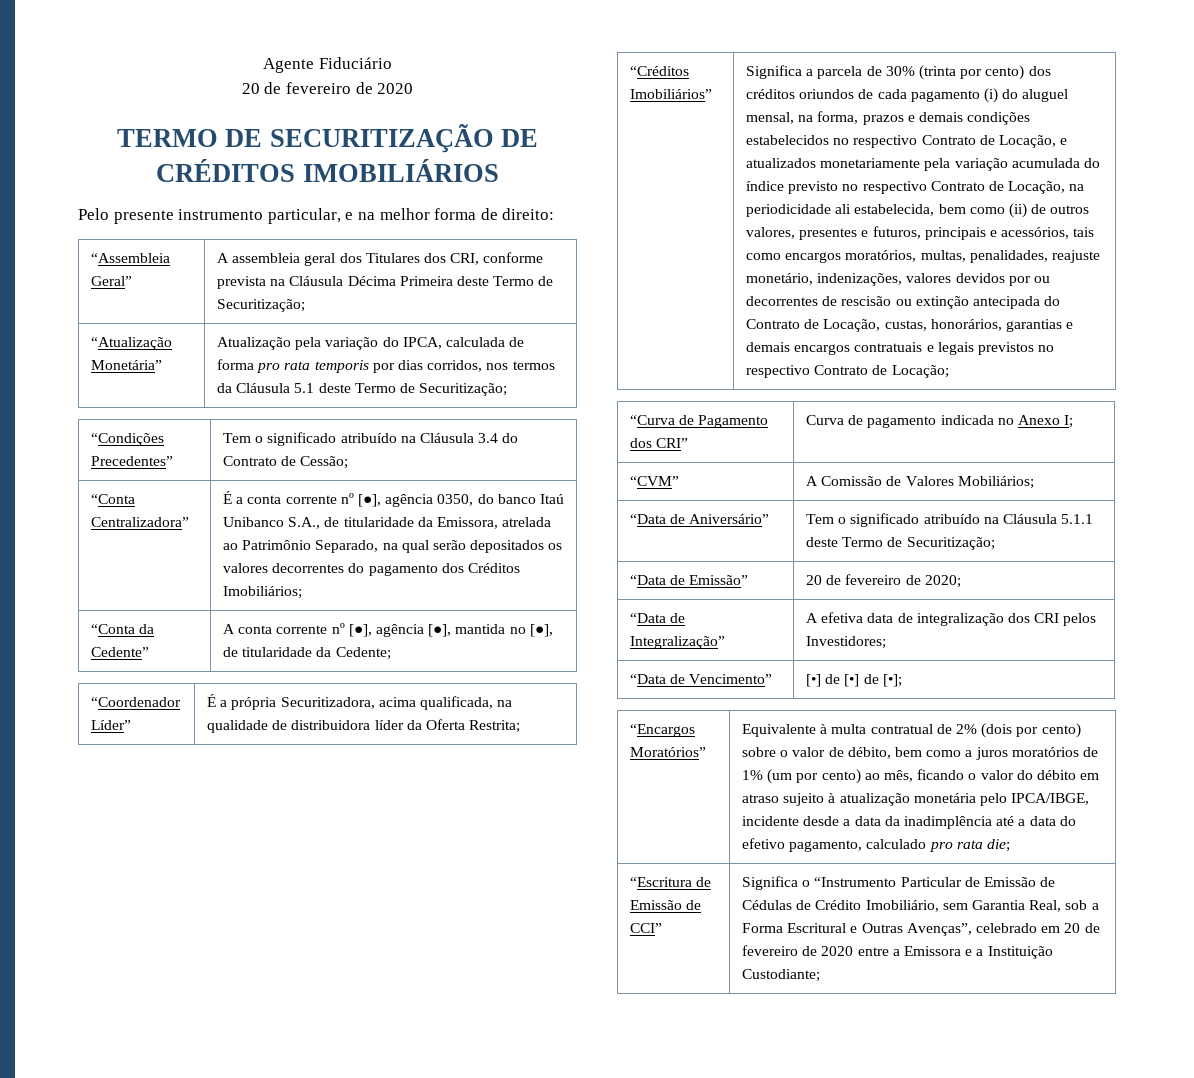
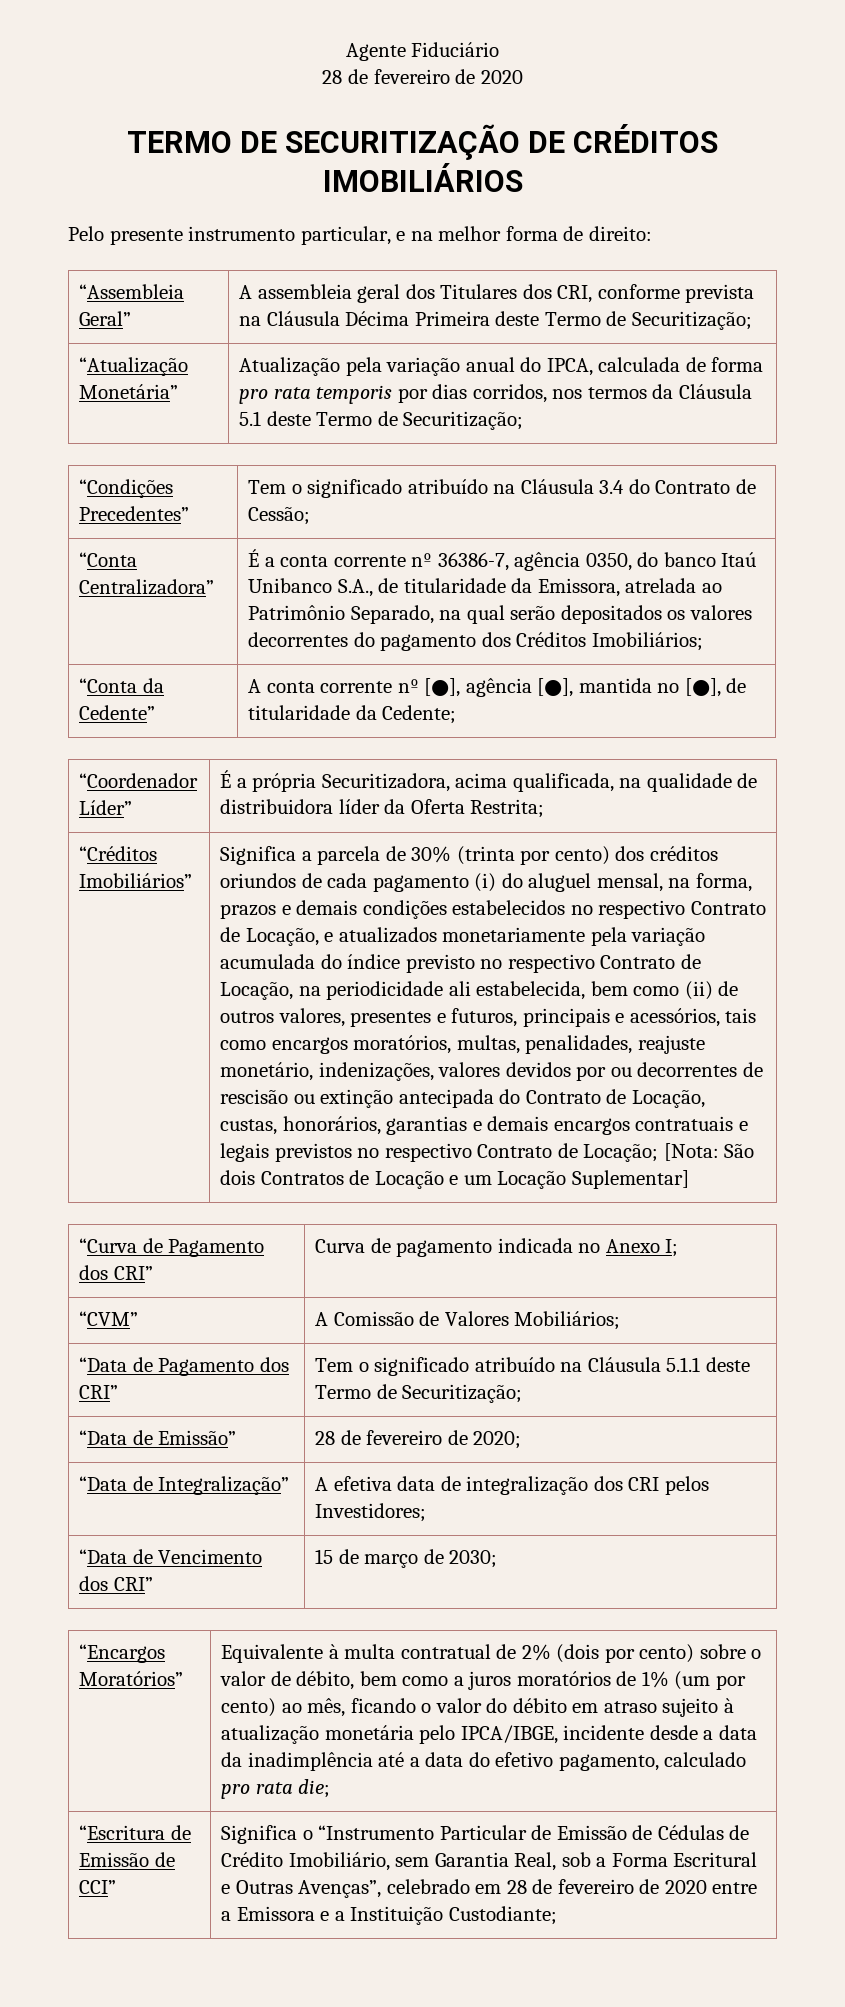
  Agente Fiduciário
- 20 de fevereiro de 2020
+ 28 de fevereiro de 2020
- “Atualização Monetária” | Atualização pela variação do IPCA, calculada de forma pro rata temporis por dias corridos, nos termos da Cláusula 5.1 deste Termo de Securitização;
+ “Atualização Monetária” | Atualização pela variação anual do IPCA, calculada de forma pro rata temporis por dias corridos, nos termos da Cláusula 5.1 deste Termo de Securitização;
- “Conta Centralizadora” | É a conta corrente nº [●], agência 0350, do banco Itaú Unibanco S.A., de titularidade da Emissora, atrelada ao Patrimônio Separado, na qual serão depositados os valores decorrentes do pagamento dos Créditos Imobiliários;
+ “Conta Centralizadora” | É a conta corrente nº 36386-7, agência 0350, do banco Itaú Unibanco S.A., de titularidade da Emissora, atrelada ao Patrimônio Separado, na qual serão depositados os valores decorrentes do pagamento dos Créditos Imobiliários;
+ [Nota: São dois Contratos de Locação e um Locação Suplementar]
- “Data de Aniversário” | Tem o significado atribuído na Cláusula 5.1.1 deste Termo de Securitização;
+ “Data de Pagamento dos CRI” | Tem o significado atribuído na Cláusula 5.1.1 deste Termo de Securitização;
- “Data de Emissão” | 20 de fevereiro de 2020;
+ “Data de Emissão” | 28 de fevereiro de 2020;
- “Data de Vencimento” | [•] de [•] de [•];
+ “Data de Vencimento dos CRI” | 15 de março de 2030;
- “Escritura de Emissão de CCI” | Significa o “Instrumento Particular de Emissão de Cédulas de Crédito Imobiliário, sem Garantia Real, sob a Forma Escritural e Outras Avenças”, celebrado em 20 de fevereiro de 2020 entre a Emissora e a Instituição Custodiante;
+ “Escritura de Emissão de CCI” | Significa o “Instrumento Particular de Emissão de Cédulas de Crédito Imobiliário, sem Garantia Real, sob a Forma Escritural e Outras Avenças”, celebrado em 28 de fevereiro de 2020 entre a Emissora e a Instituição Custodiante;

